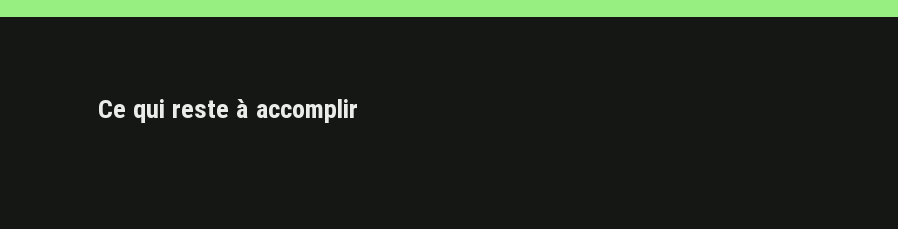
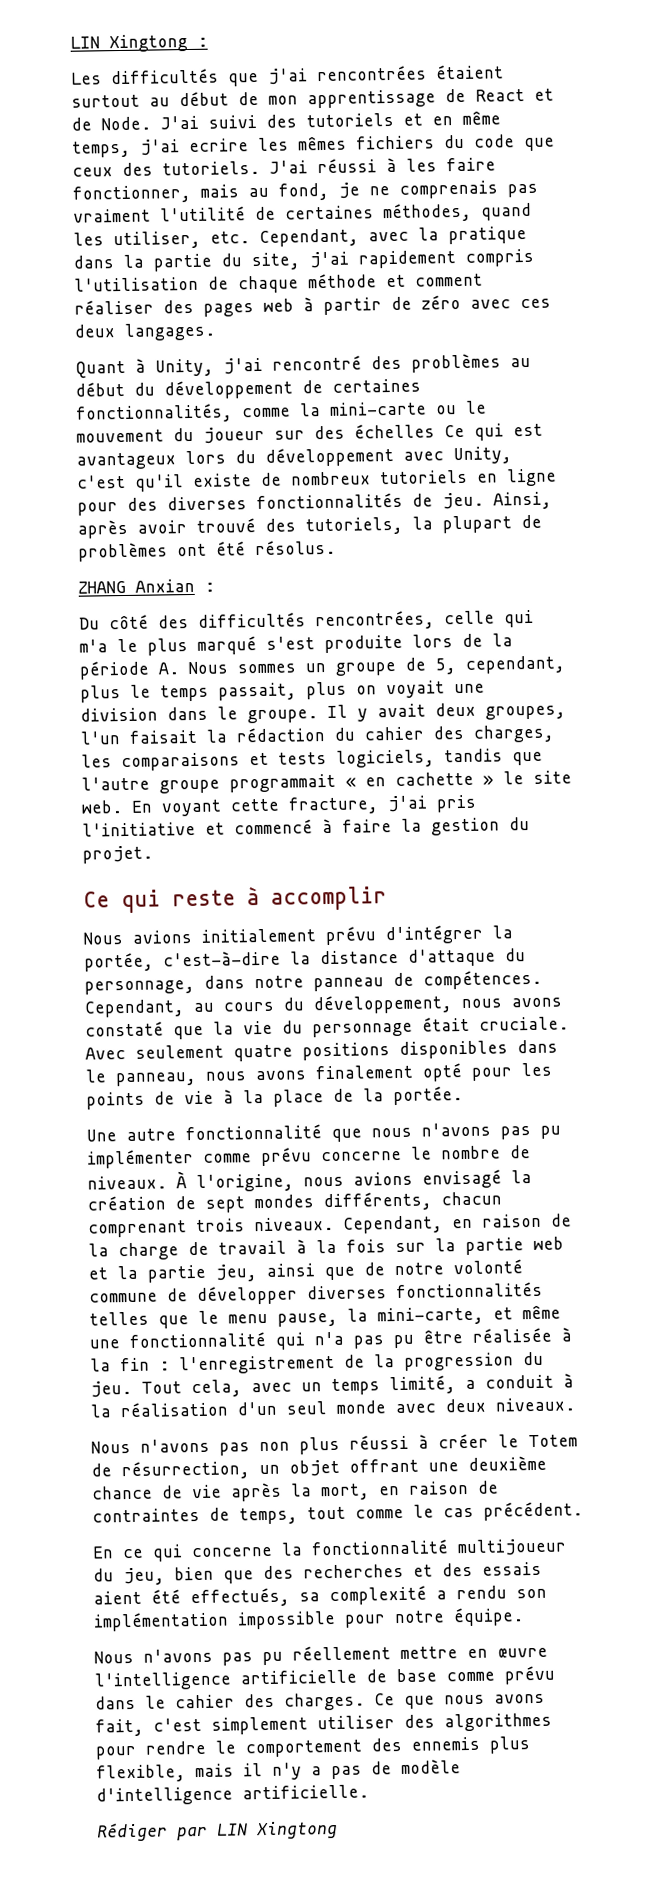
+ LIN Xingtong :
+ Les difficultés que j'ai rencontrées étaient surtout au début de mon apprentissage de React et de Node. J'ai suivi des tutoriels et en même temps, j'ai ecrire les mêmes fichiers du code que ceux des tutoriels. J'ai réussi à les faire fonctionner, mais au fond, je ne comprenais pas vraiment l'utilité de certaines méthodes, quand les utiliser, etc. Cependant, avec la pratique dans la partie du site, j'ai rapidement compris l'utilisation de chaque méthode et comment réaliser des pages web à partir de zéro avec ces deux langages.
+ Quant à Unity, j'ai rencontré des problèmes au début du développement de certaines fonctionnalités, comme la mini-carte ou le mouvement du joueur sur des échelles Ce qui est avantageux lors du développement avec Unity, c'est qu'il existe de nombreux tutoriels en ligne pour des diverses fonctionnalités de jeu. Ainsi, après avoir trouvé des tutoriels, la plupart de problèmes ont été résolus.
+ ZHANG Anxian :
+ Du côté des difficultés rencontrées, celle qui m'a le plus marqué s'est produite lors de la période A. Nous sommes un groupe de 5, cependant, plus le temps passait, plus on voyait une division dans le groupe. Il y avait deux groupes, l'un faisait la rédaction du cahier des charges, les comparaisons et tests logiciels, tandis que l'autre groupe programmait « en cachette » le site web. En voyant cette fracture, j'ai pris l'initiative et commencé à faire la gestion du projet.
+ Nous avions initialement prévu d'intégrer la portée, c'est-à-dire la distance d'attaque du personnage, dans notre panneau de compétences. Cependant, au cours du développement, nous avons constaté que la vie du personnage était cruciale. Avec seulement quatre positions disponibles dans le panneau, nous avons finalement opté pour les points de vie à la place de la portée.
+ Une autre fonctionnalité que nous n'avons pas pu implémenter comme prévu concerne le nombre de niveaux. À l'origine, nous avions envisagé la création de sept mondes différents, chacun comprenant trois niveaux. Cependant, en raison de la charge de travail à la fois sur la partie web et la partie jeu, ainsi que de notre volonté commune de développer diverses fonctionnalités telles que le menu pause, la mini-carte, et même une fonctionnalité qui n'a pas pu être réalisée à la fin : l'enregistrement de la progression du jeu. Tout cela, avec un temps limité, a conduit à la réalisation d'un seul monde avec deux niveaux.
+ Nous n'avons pas non plus réussi à créer le Totem de résurrection, un objet offrant une deuxième chance de vie après la mort, en raison de contraintes de temps, tout comme le cas précédent.
+ En ce qui concerne la fonctionnalité multijoueur du jeu, bien que des recherches et des essais aient été effectués, sa complexité a rendu son implémentation impossible pour notre équipe.
+ Nous n'avons pas pu réellement mettre en œuvre l'intelligence artificielle de base comme prévu dans le cahier des charges. Ce que nous avons fait, c'est simplement utiliser des algorithmes pour rendre le comportement des ennemis plus flexible, mais il n'y a pas de modèle d'intelligence artificielle.
+ Rédiger par LIN Xingtong

